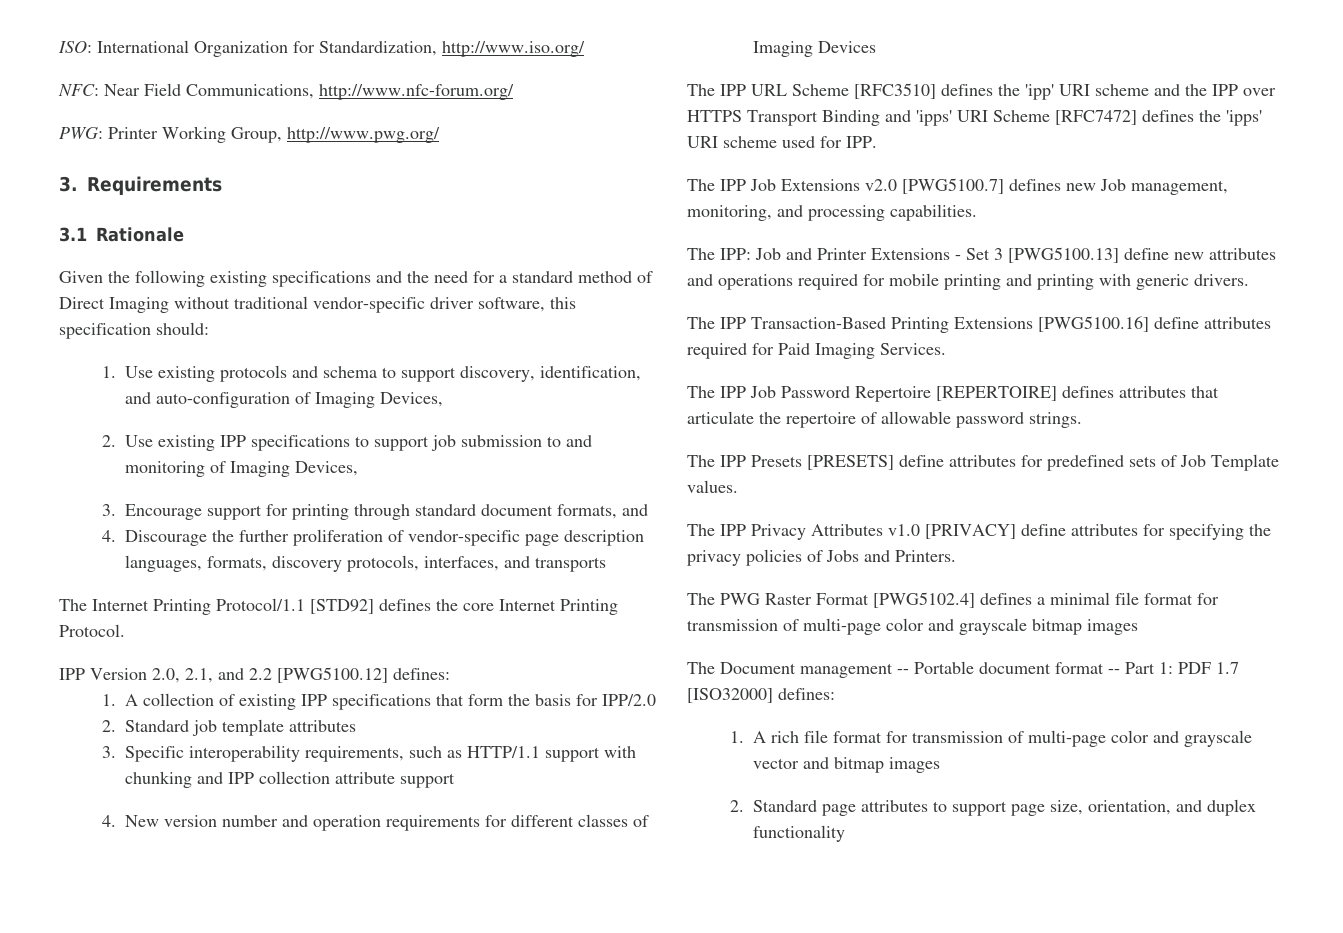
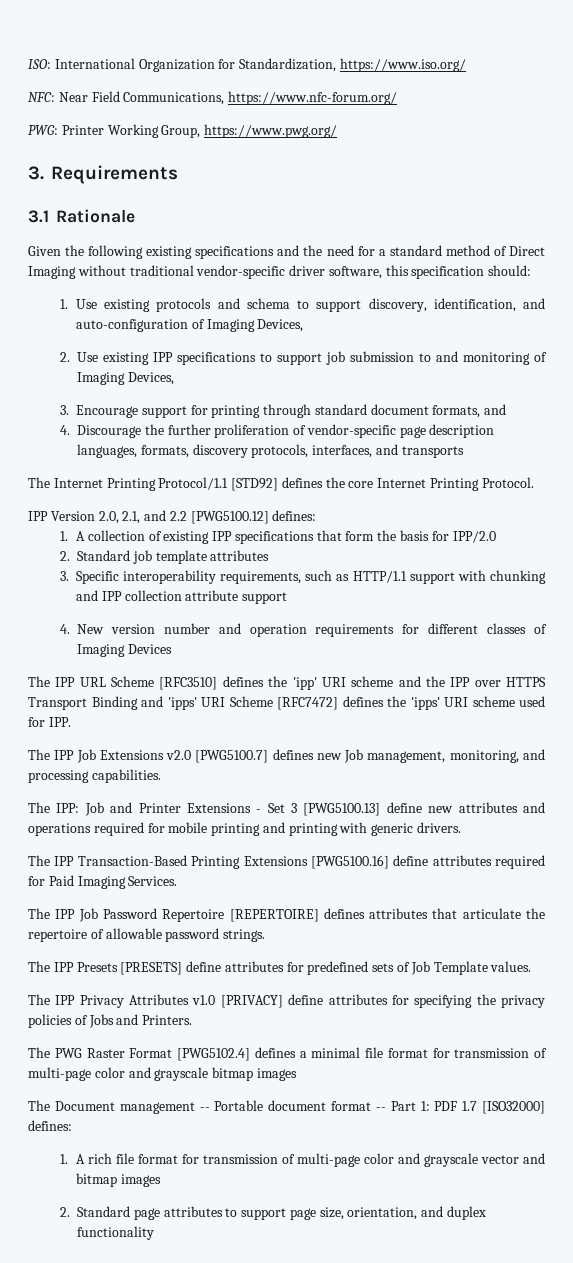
- ISO: International Organization for Standardization, http://www.iso.org/
+ ISO: International Organization for Standardization, https://www.iso.org/
- NFC: Near Field Communications, http://www.nfc-forum.org/
+ NFC: Near Field Communications, https://www.nfc-forum.org/
- PWG: Printer Working Group, http://www.pwg.org/
+ PWG: Printer Working Group, https://www.pwg.org/

